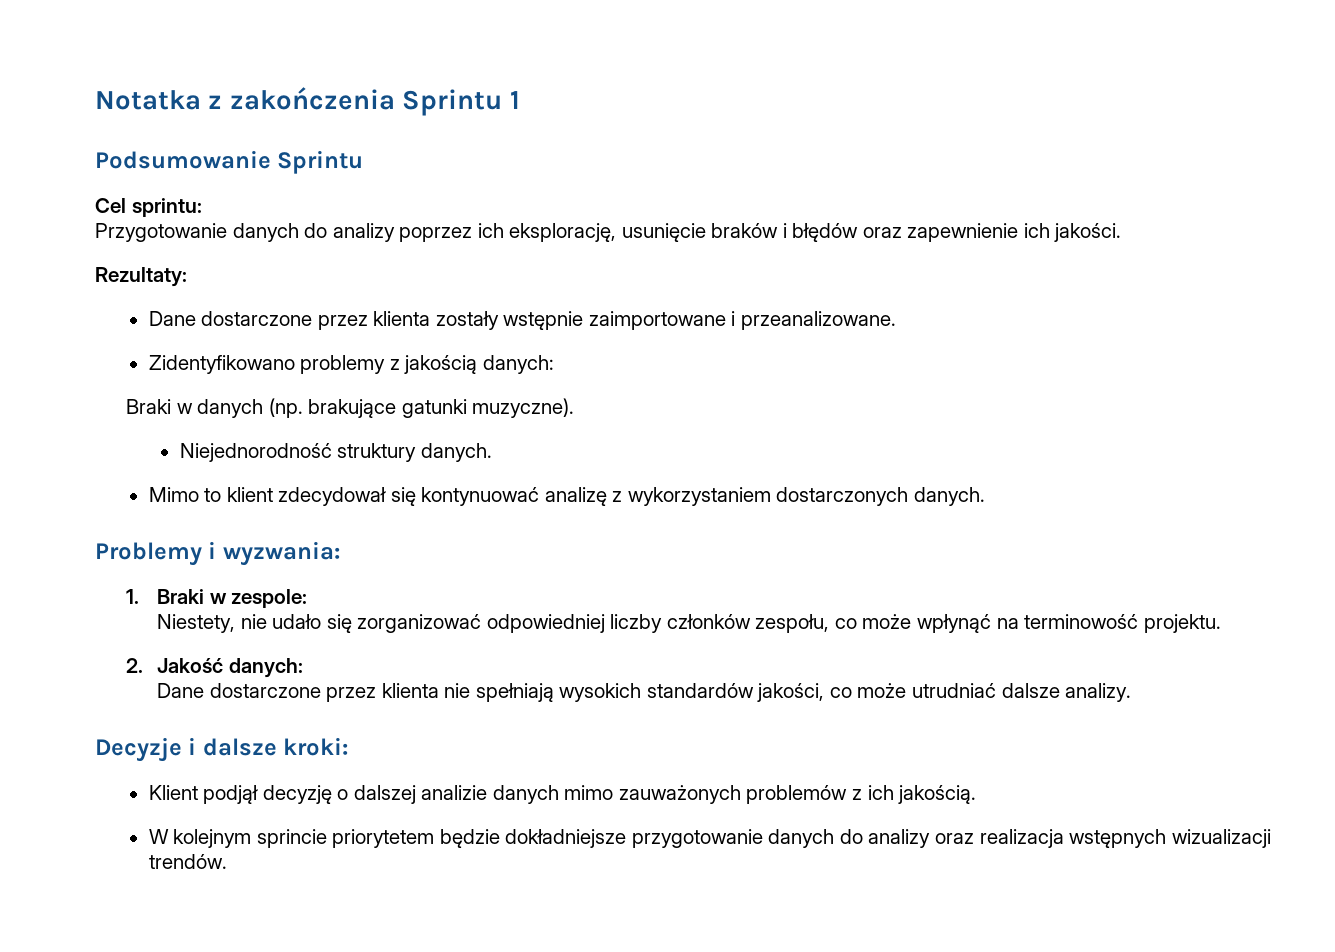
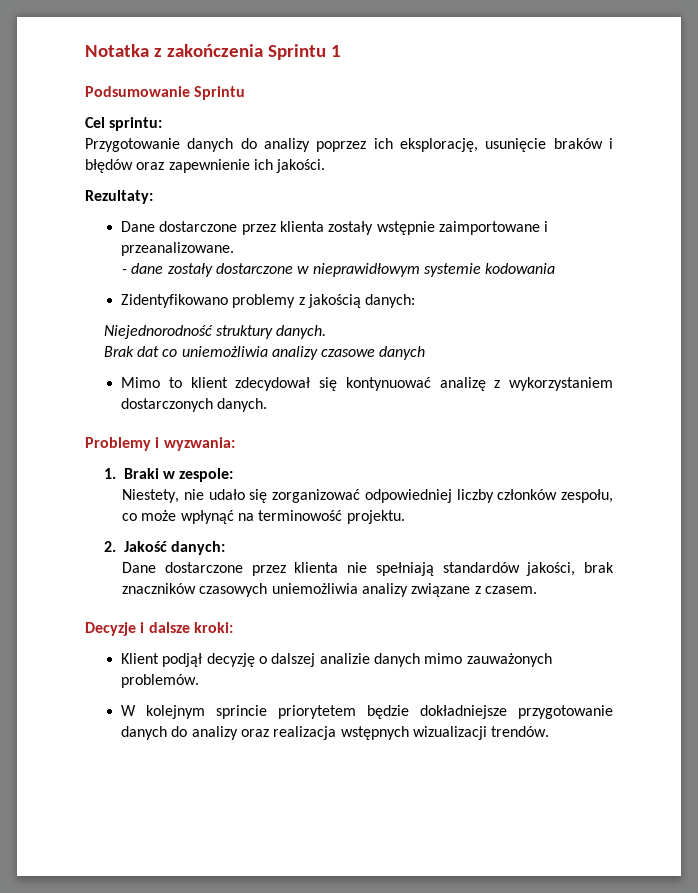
+ - dane zostały dostarczone w nieprawidłowym systemie kodowania
- Braki w danych (np. brakujące gatunki muzyczne).
  Niejednorodność struktury danych.
+ Brak dat co uniemożliwia analizy czasowe danych
- Dane dostarczone przez klienta nie spełniają wysokich standardów jakości, co może utrudniać dalsze analizy.
+ Dane dostarczone przez klienta nie spełniają standardów jakości, brak znaczników czasowych uniemożliwia analizy związane z czasem.
- Klient podjął decyzję o dalszej analizie danych mimo zauważonych problemów z ich jakością.
+ Klient podjął decyzję o dalszej analizie danych mimo zauważonych problemów.

